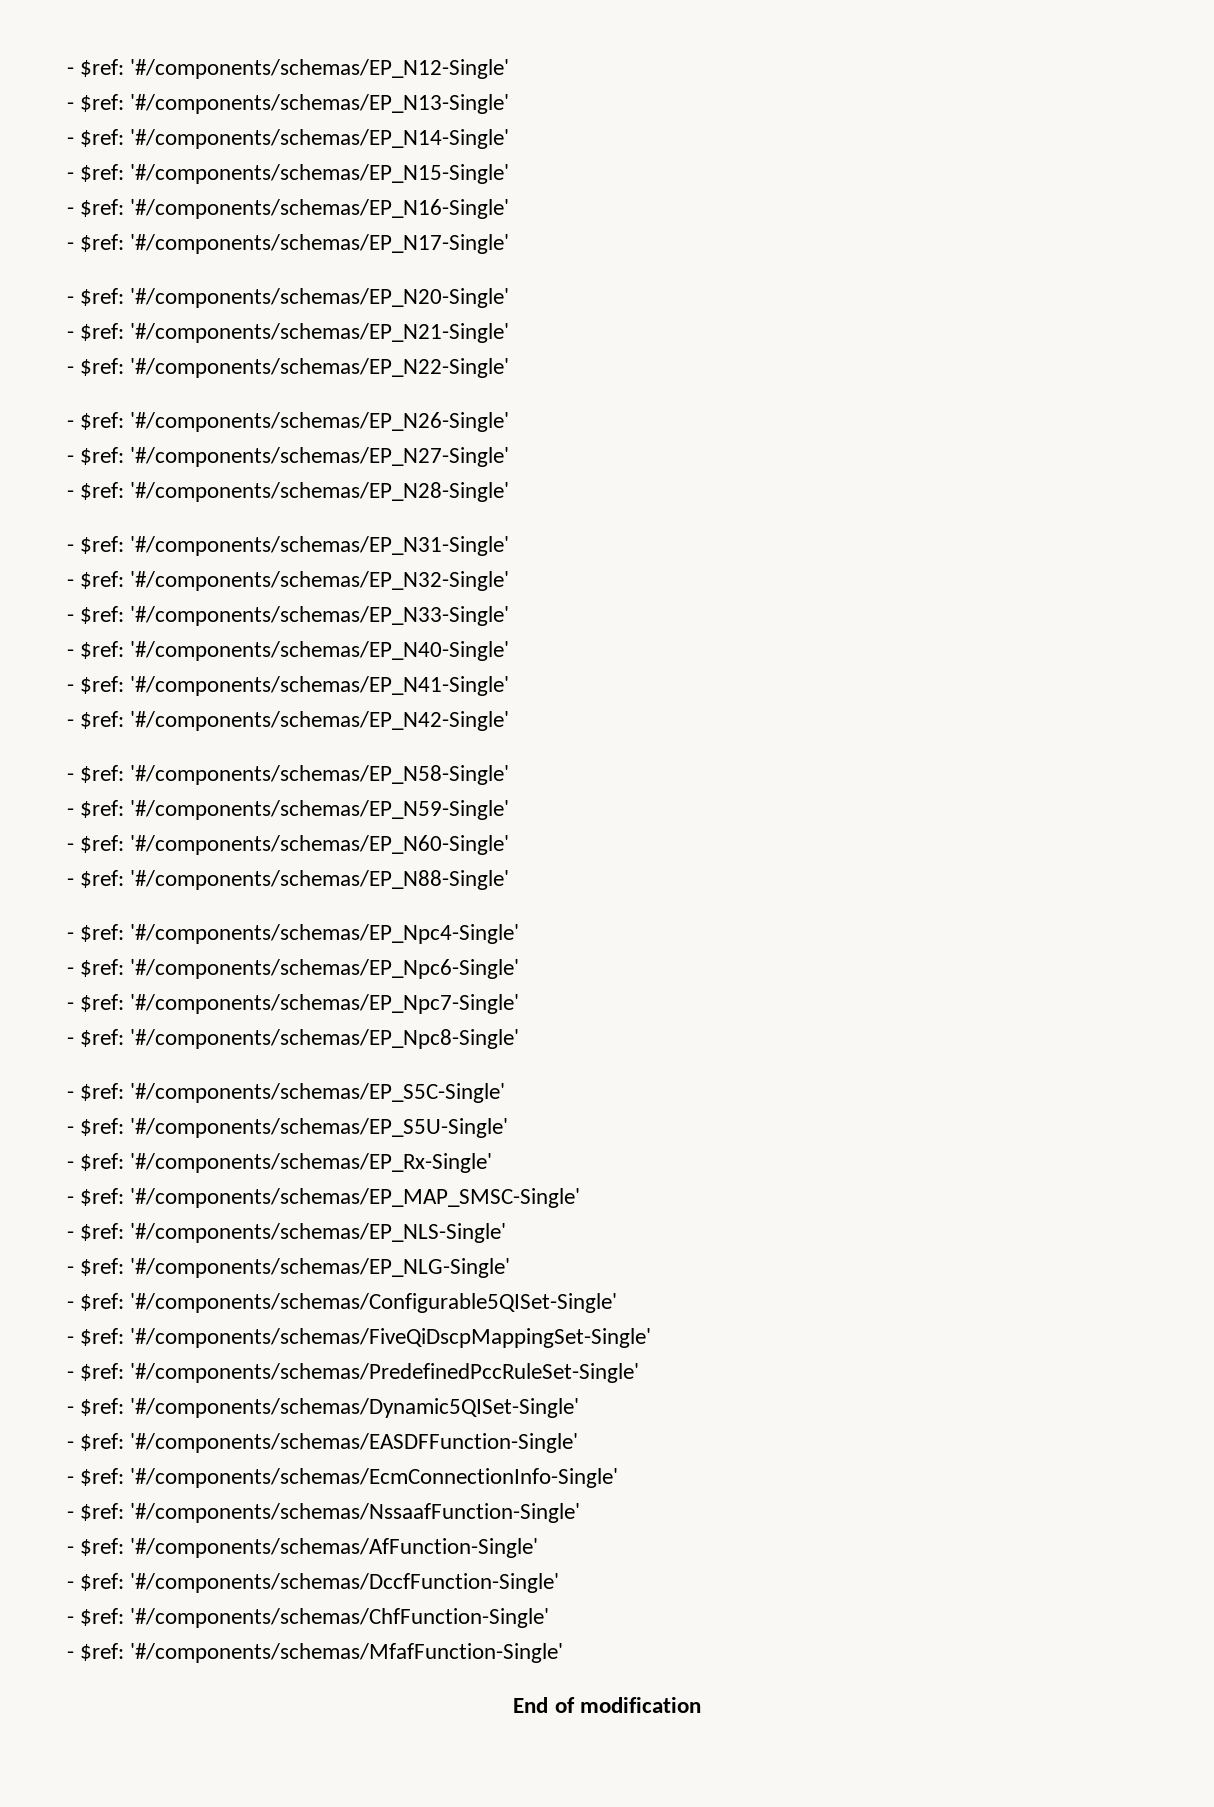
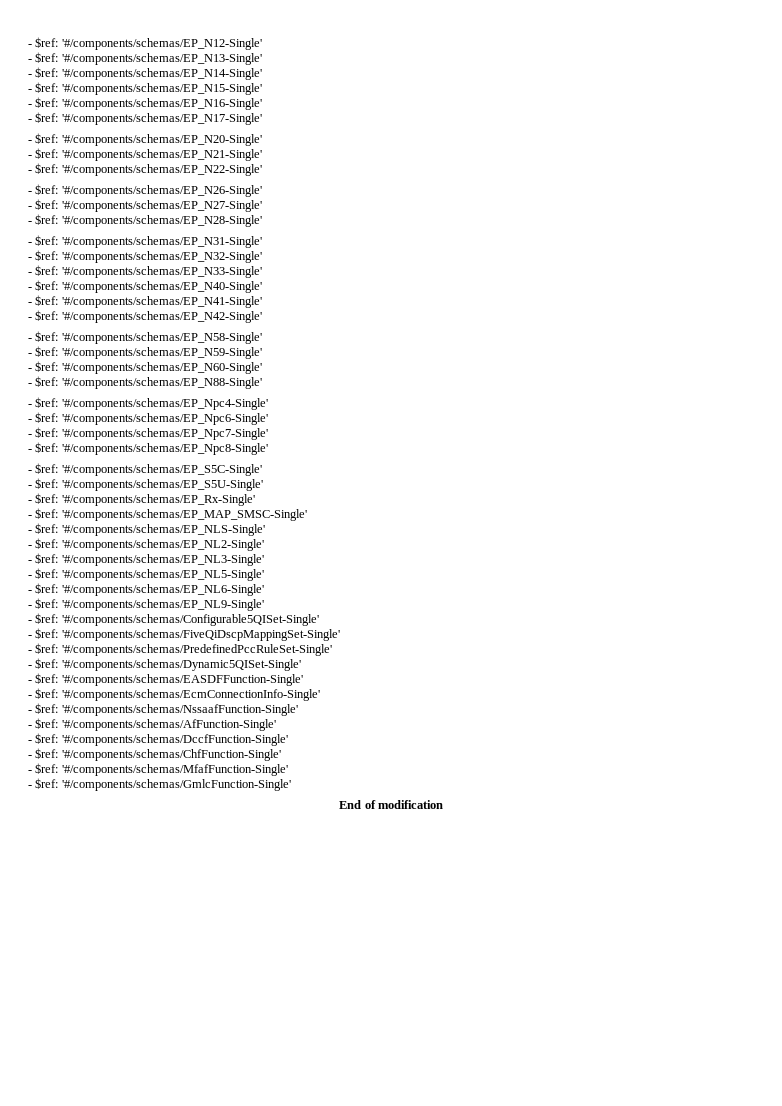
- - $ref: '#/components/schemas/EP_NLG-Single'
+ - $ref: '#/components/schemas/EP_NL2-Single'
+ - $ref: '#/components/schemas/EP_NL3-Single'
+ - $ref: '#/components/schemas/EP_NL5-Single'
+ - $ref: '#/components/schemas/EP_NL6-Single'
+ - $ref: '#/components/schemas/EP_NL9-Single'
+ - $ref: '#/components/schemas/GmlcFunction-Single'

